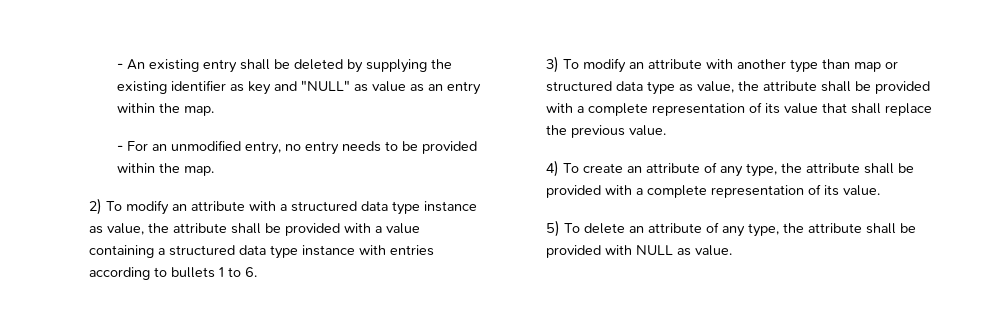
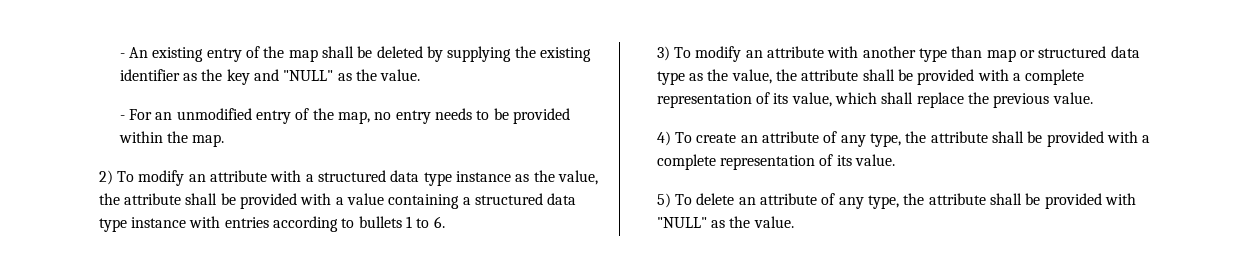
- - An existing entry shall be deleted by supplying the existing identifier as key and "NULL" as value as an entry within the map.
+ - An existing entry of the map shall be deleted by supplying the existing identifier as the key and "NULL" as the value.
- - For an unmodified entry, no entry needs to be provided within the map.
+ - For an unmodified entry of the map, no entry needs to be provided within the map.
- 2) To modify an attribute with a structured data type instance as value, the attribute shall be provided with a value containing a structured data type instance with entries according to bullets 1 to 6.
+ 2) To modify an attribute with a structured data type instance as the value, the attribute shall be provided with a value containing a structured data type instance with entries according to bullets 1 to 6.
- 3) To modify an attribute with another type than map or structured data type as value, the attribute shall be provided with a complete representation of its value that shall replace the previous value.
+ 3) To modify an attribute with another type than map or structured data type as the value, the attribute shall be provided with a complete representation of its value, which shall replace the previous value.
- 5) To delete an attribute of any type, the attribute shall be provided with NULL as value.
+ 5) To delete an attribute of any type, the attribute shall be provided with "NULL" as the value.

